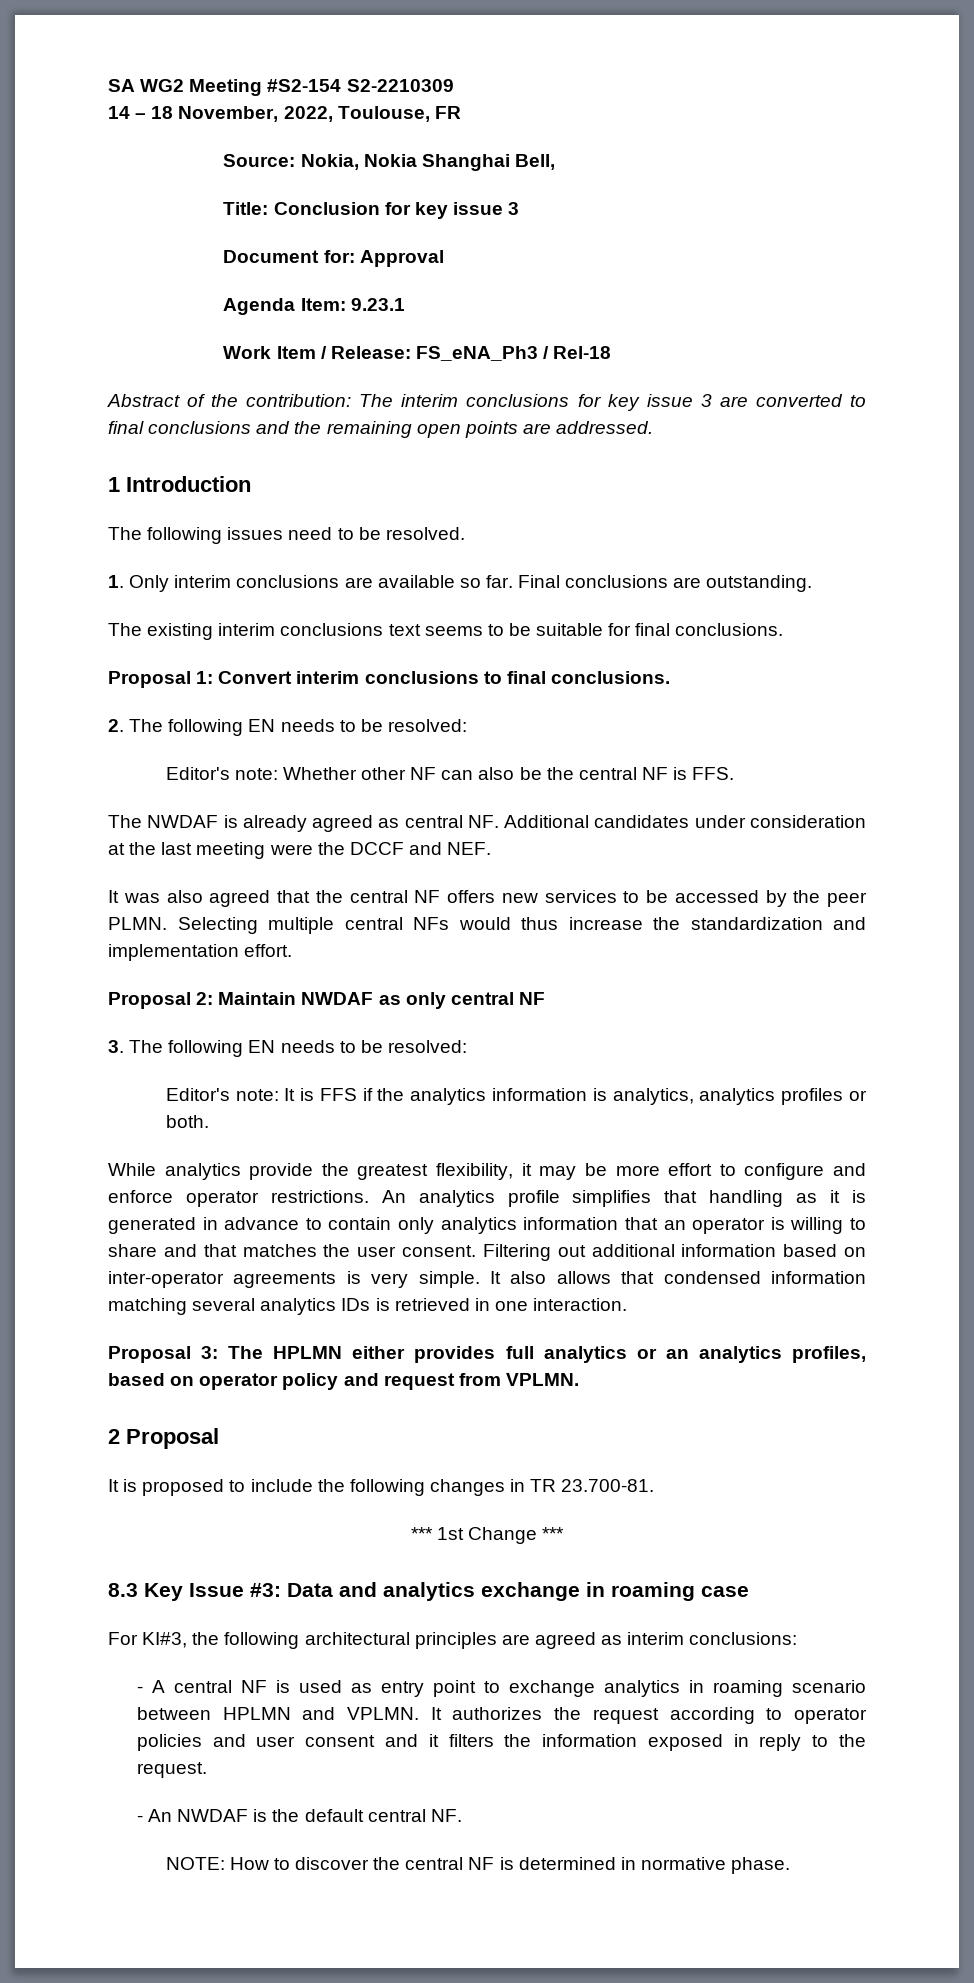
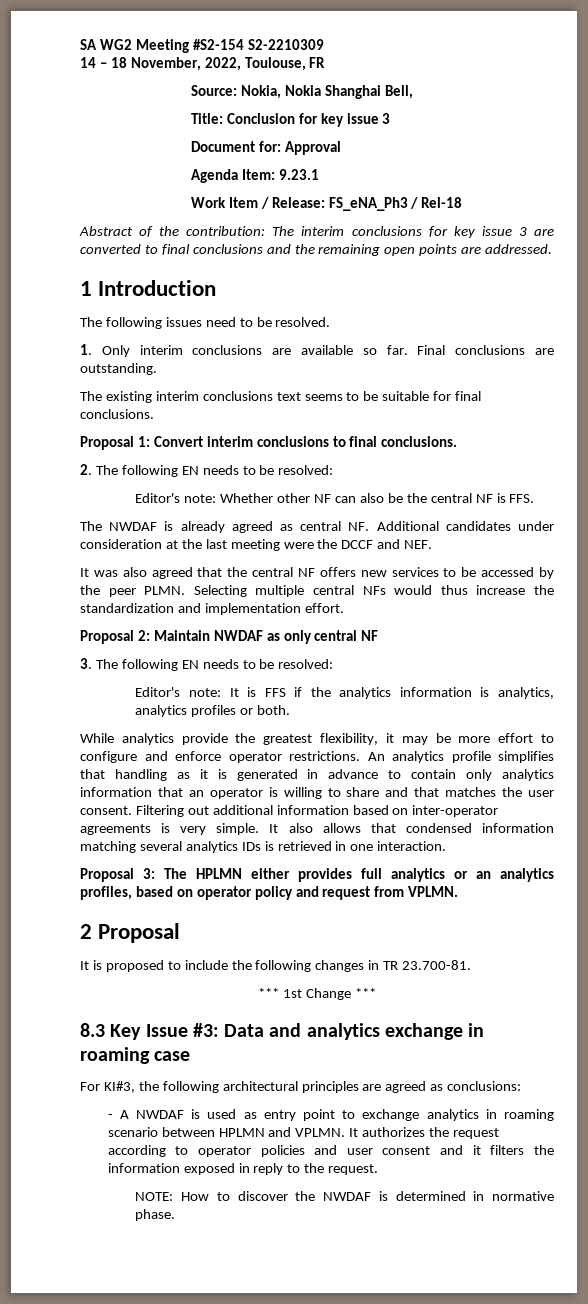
- For KI#3, the following architectural principles are agreed as interim conclusions:
+ For KI#3, the following architectural principles are agreed as conclusions:
- - A central NF is used as entry point to exchange analytics in roaming scenario between HPLMN and VPLMN.
+ - A NWDAF is used as entry point to exchange analytics in roaming scenario between HPLMN and VPLMN.
- - An NWDAF is the default central NF.
- NOTE: How to discover the central NF is determined in normative phase.
+ NOTE: How to discover the NWDAF is determined in normative phase.

